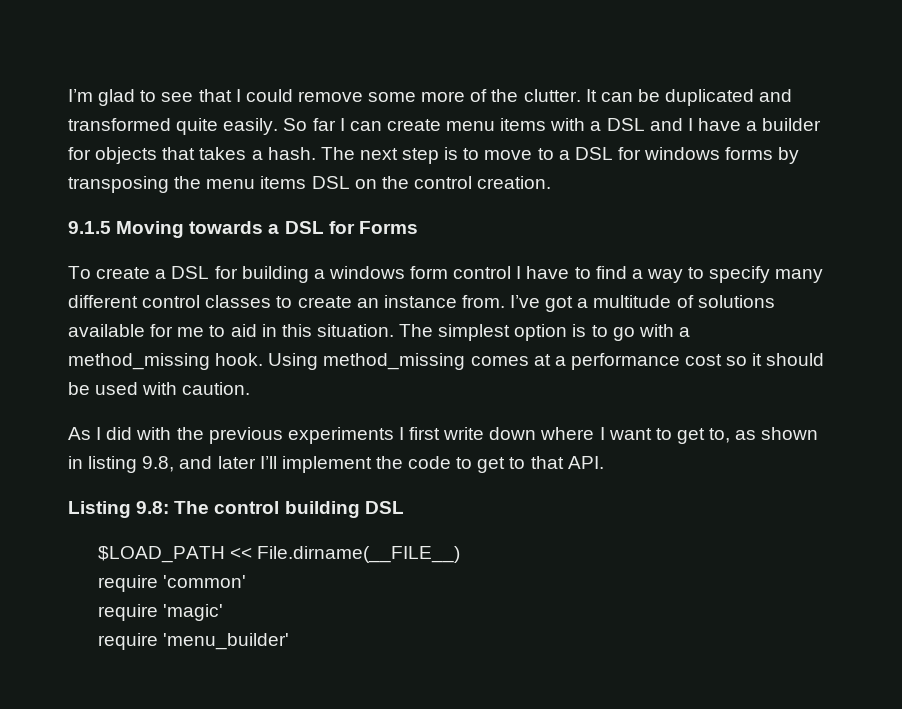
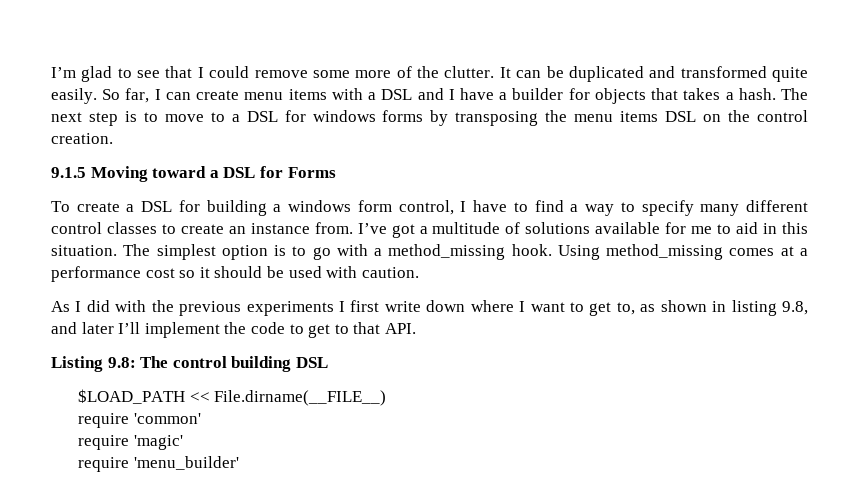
- So far I can create menu items with a DSL and I have a builder for objects that takes a hash.
+ So far, I can create menu items with a DSL and I have a builder for objects that takes a hash.
- 9.1.5 Moving towards a DSL for Forms
+ 9.1.5 Moving toward a DSL for Forms
- To create a DSL for building a windows form control I have to find a way to specify many different control classes to create an instance from.
+ To create a DSL for building a windows form control, I have to find a way to specify many different control classes to create an instance from.

